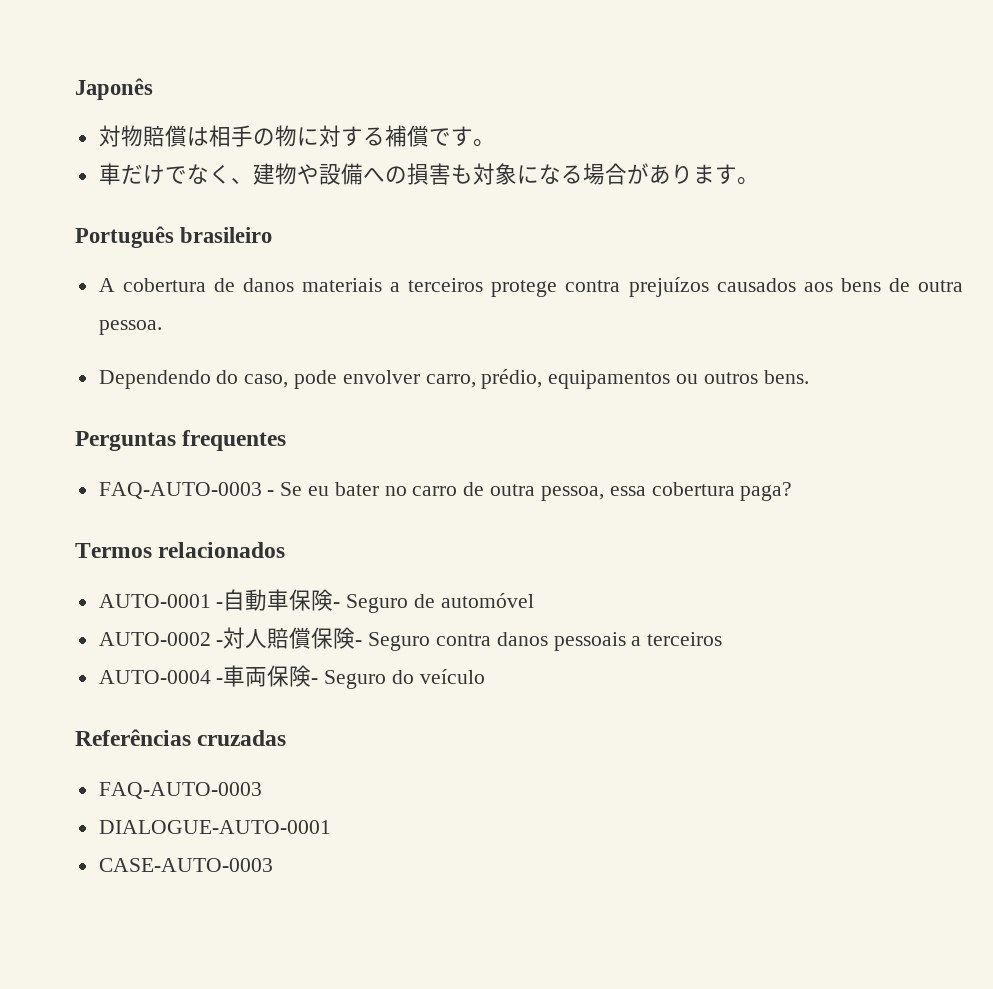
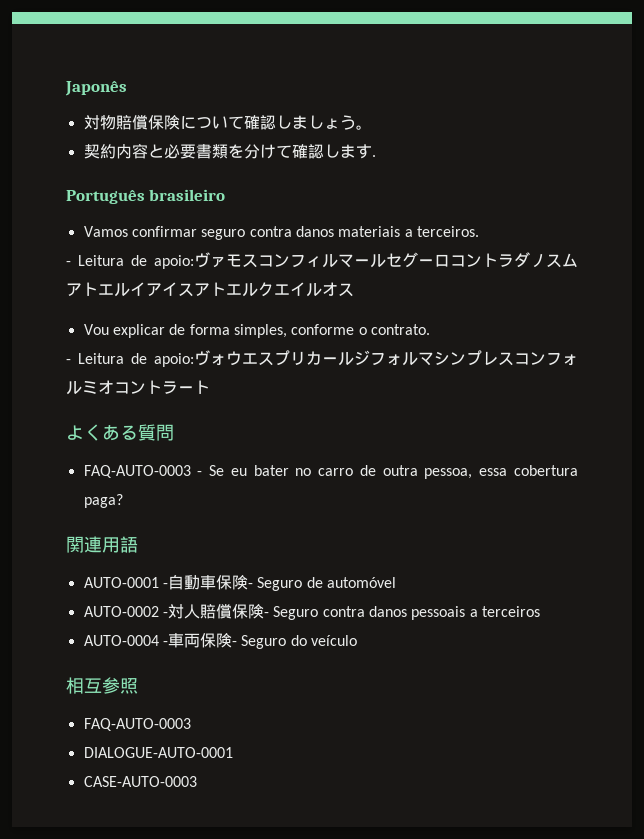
- 対物賠償は相手の物に対する補償です。
- 車だけでなく、建物や設備への損害も対象になる場合があります。
+ 対物賠償保険について確認しましょう。
+ 契約内容と必要書類を分けて確認します.
  Português brasileiro
- A cobertura de danos materiais a terceiros protege contra prejuízos causados aos bens de outra pessoa.
- Dependendo do caso, pode envolver carro, prédio, equipamentos ou outros bens.
- Perguntas frequentes
+ Vamos confirmar seguro contra danos materiais a terceiros.
+ - Leitura de apoio:ヴァモスコンフィルマールセグーロコントラダノスムアトエルイアイスアトエルクエイルオス
+ Vou explicar de forma simples, conforme o contrato.
+ - Leitura de apoio:ヴォウエスプリカールジフォルマシンプレスコンフォルミオコントラート
+ よくある質問
- Termos relacionados
+ 関連用語
- Referências cruzadas
+ 相互参照

